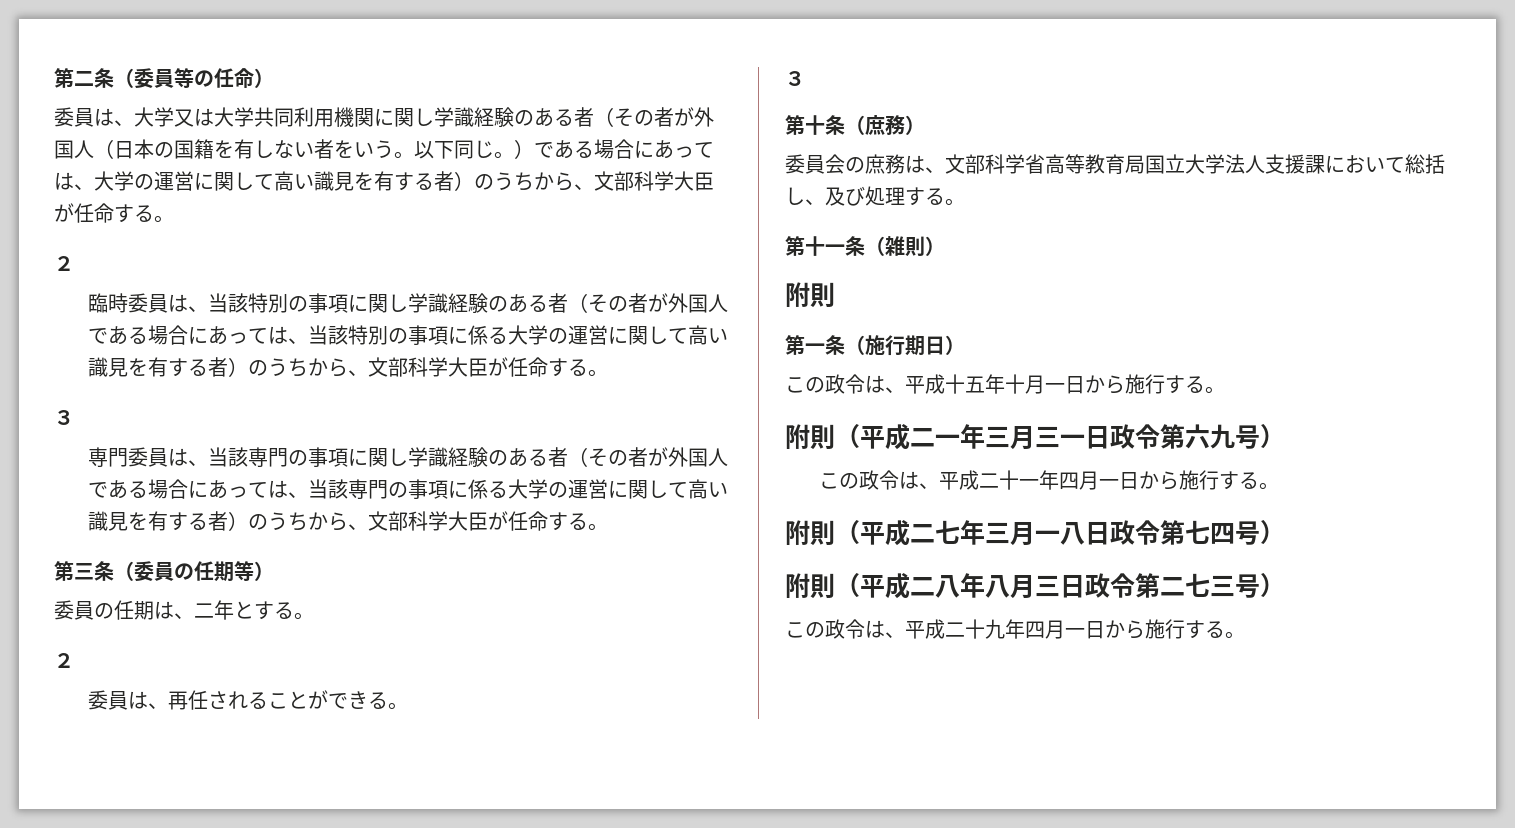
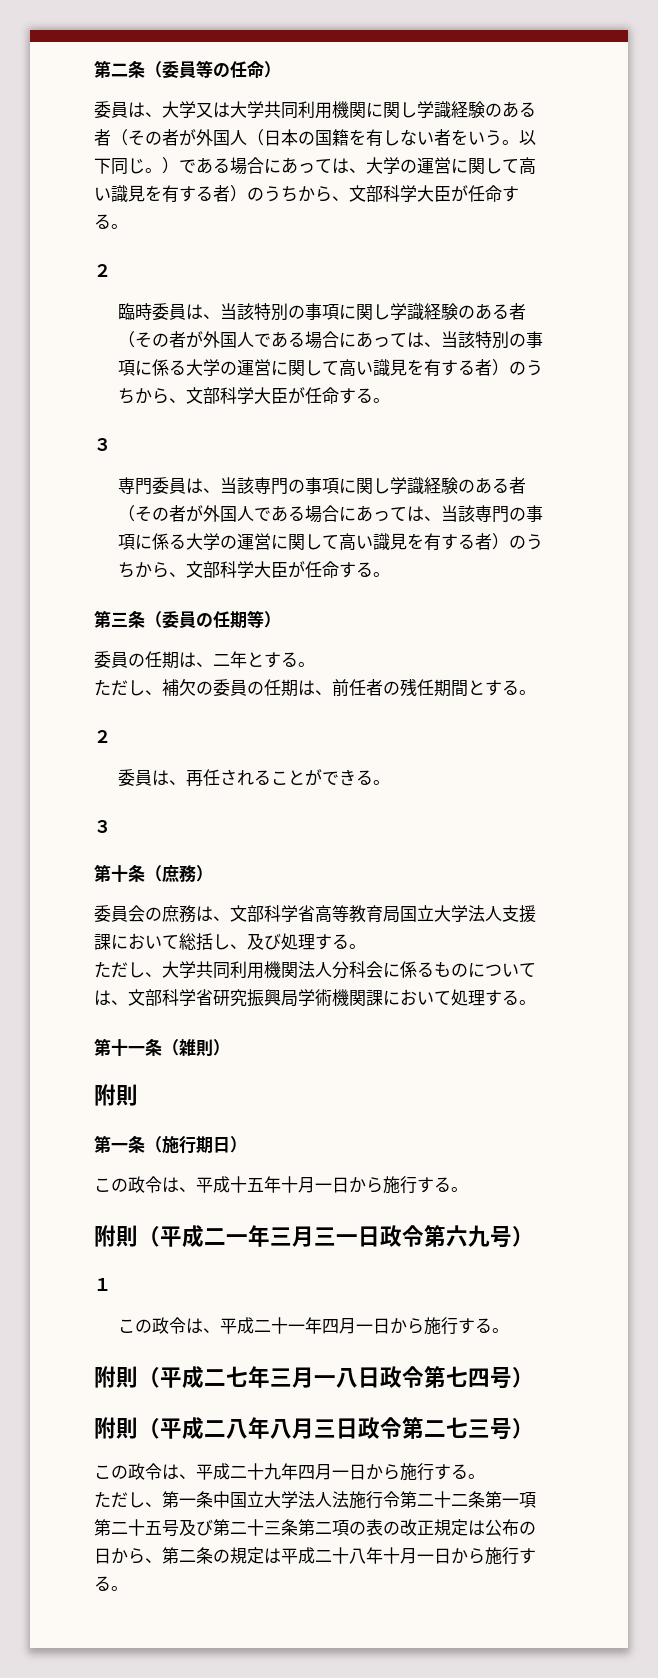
+ ただし、補欠の委員の任期は、前任者の残任期間とする。
+ ただし、大学共同利用機関法人分科会に係るものについては、文部科学省研究振興局学術機関課において処理する。
+ １
+ ただし、第一条中国立大学法人法施行令第二十二条第一項第二十五号及び第二十三条第二項の表の改正規定は公布の日から、第二条の規定は平成二十八年十月一日から施行する。

